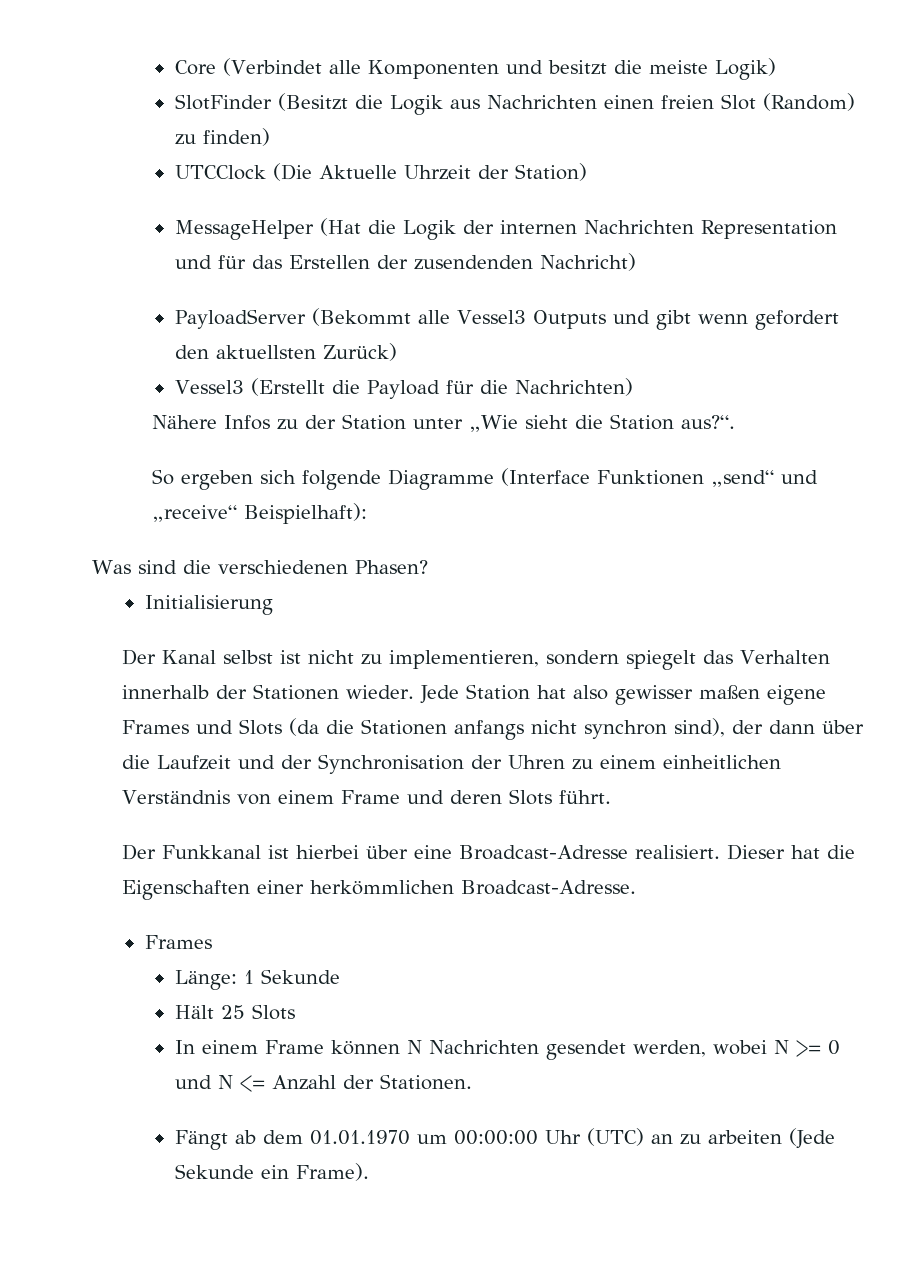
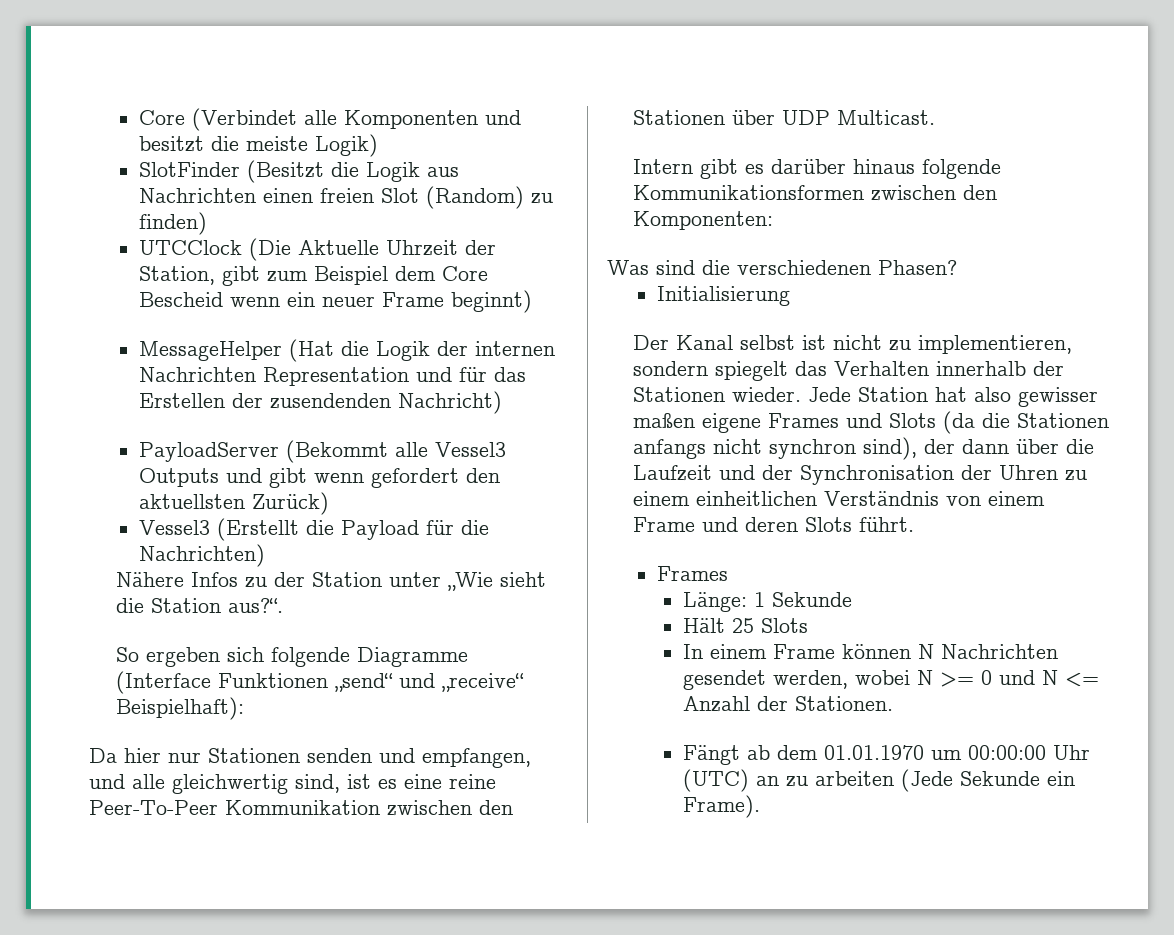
- UTCClock (Die Aktuelle Uhrzeit der Station)
+ UTCClock (Die Aktuelle Uhrzeit der Station, gibt zum Beispiel dem Core Bescheid wenn ein neuer Frame beginnt)
+ Da hier nur Stationen senden und empfangen, und alle gleichwertig sind, ist es eine reine Peer-To-Peer Kommunikation zwischen den Stationen über UDP Multicast.
+ Intern gibt es darüber hinaus folgende Kommunikationsformen zwischen den Komponenten:
- Der Funkkanal ist hierbei über eine Broadcast-Adresse realisiert. Dieser hat die Eigenschaften einer herkömmlichen Broadcast-Adresse.

